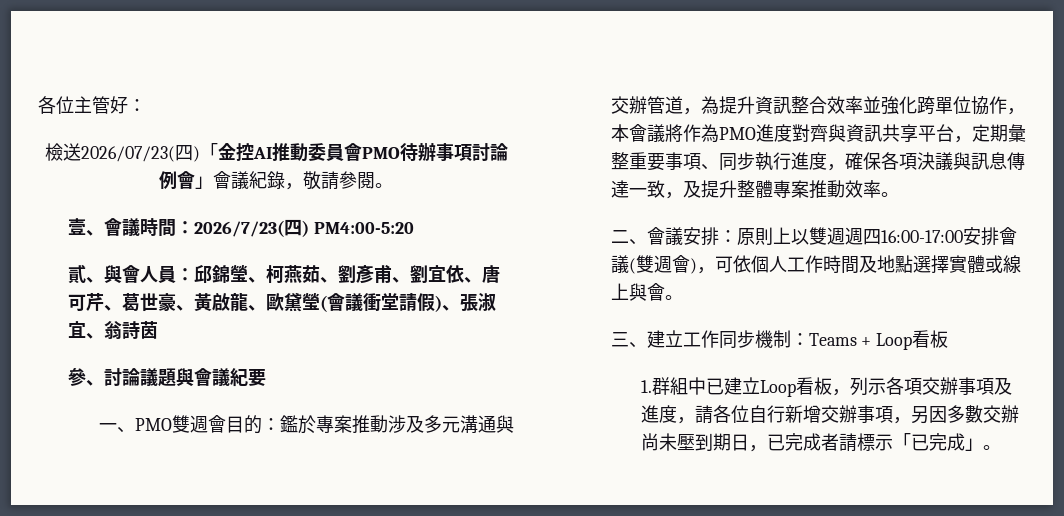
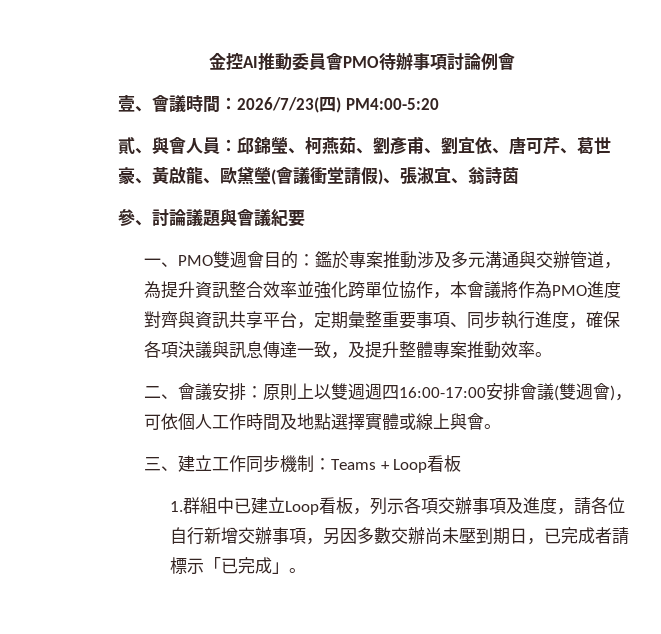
- 各位主管好：
- 檢送2026/07/23(四)「金控AI推動委員會PMO待辦事項討論例會」會議紀錄，敬請參閱。
+ 金控AI推動委員會PMO待辦事項討論例會

